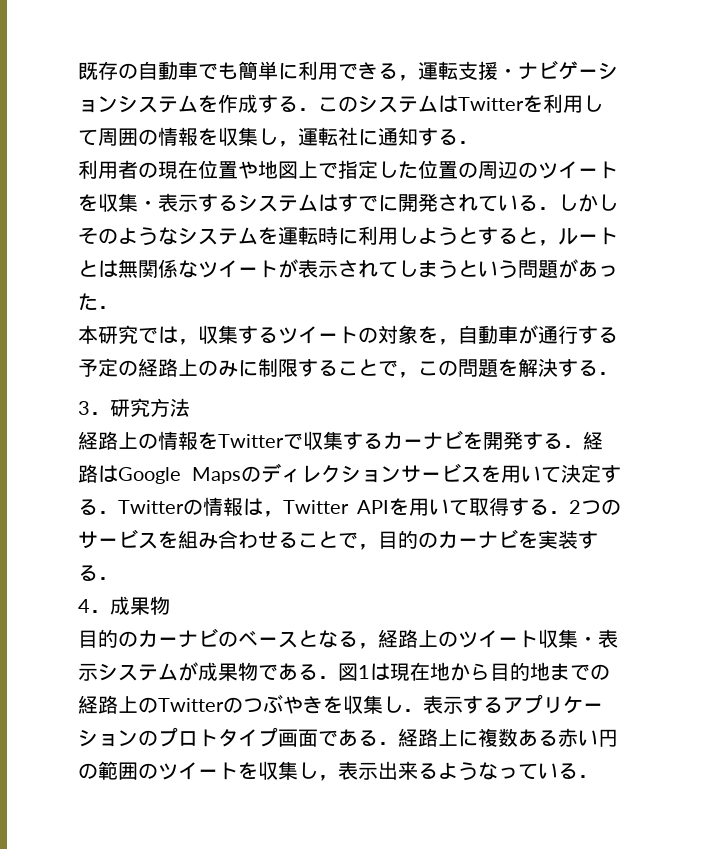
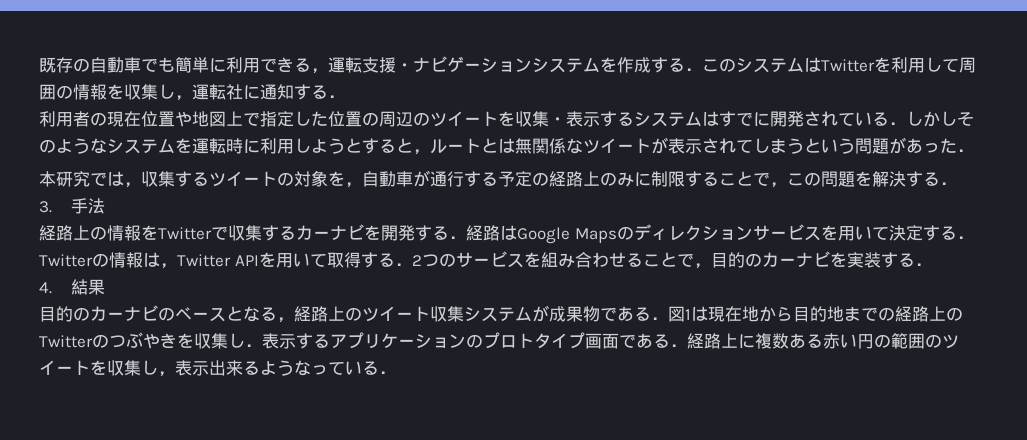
- 3．研究方法
+ 3.手法
- 4．成果物
+ 4.結果
- 目的のカーナビのベースとなる，経路上のツイート収集・表示システムが成果物である．図1は現在地から目的地までの経路上のTwitterのつぶやきを収集し．表示するアプリケーションのプロトタイプ画面である．経路上に複数ある赤い円の範囲のツイートを収集し，表示出来るようなっている．
+ 目的のカーナビのベースとなる，経路上のツイート収集システムが成果物である．図1は現在地から目的地までの経路上のTwitterのつぶやきを収集し．表示するアプリケーションのプロトタイプ画面である．経路上に複数ある赤い円の範囲のツイートを収集し，表示出来るようなっている．

